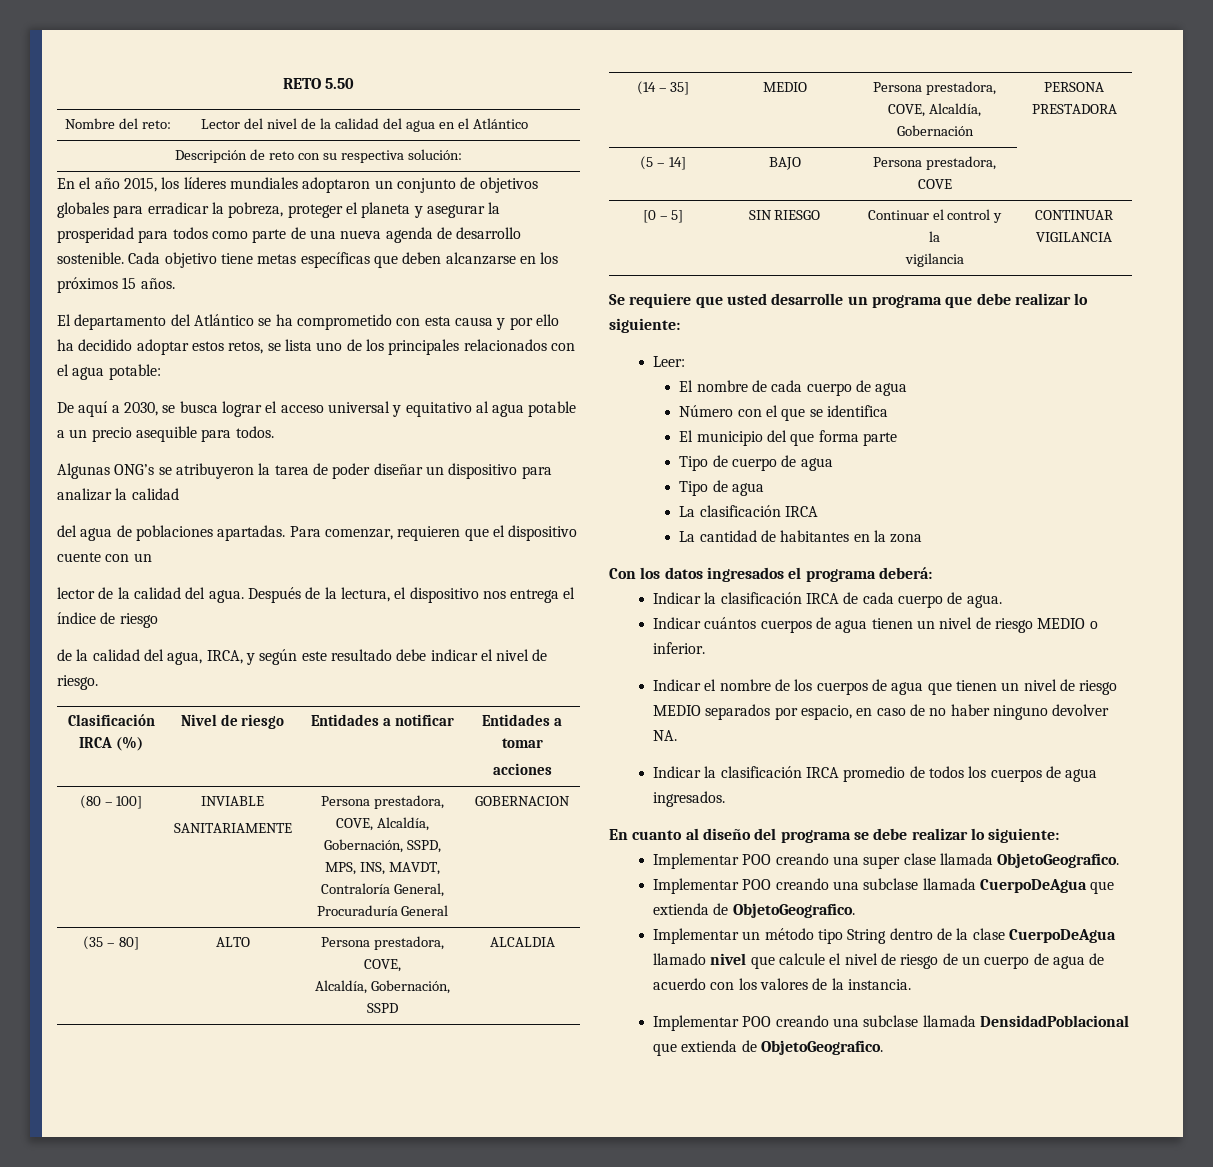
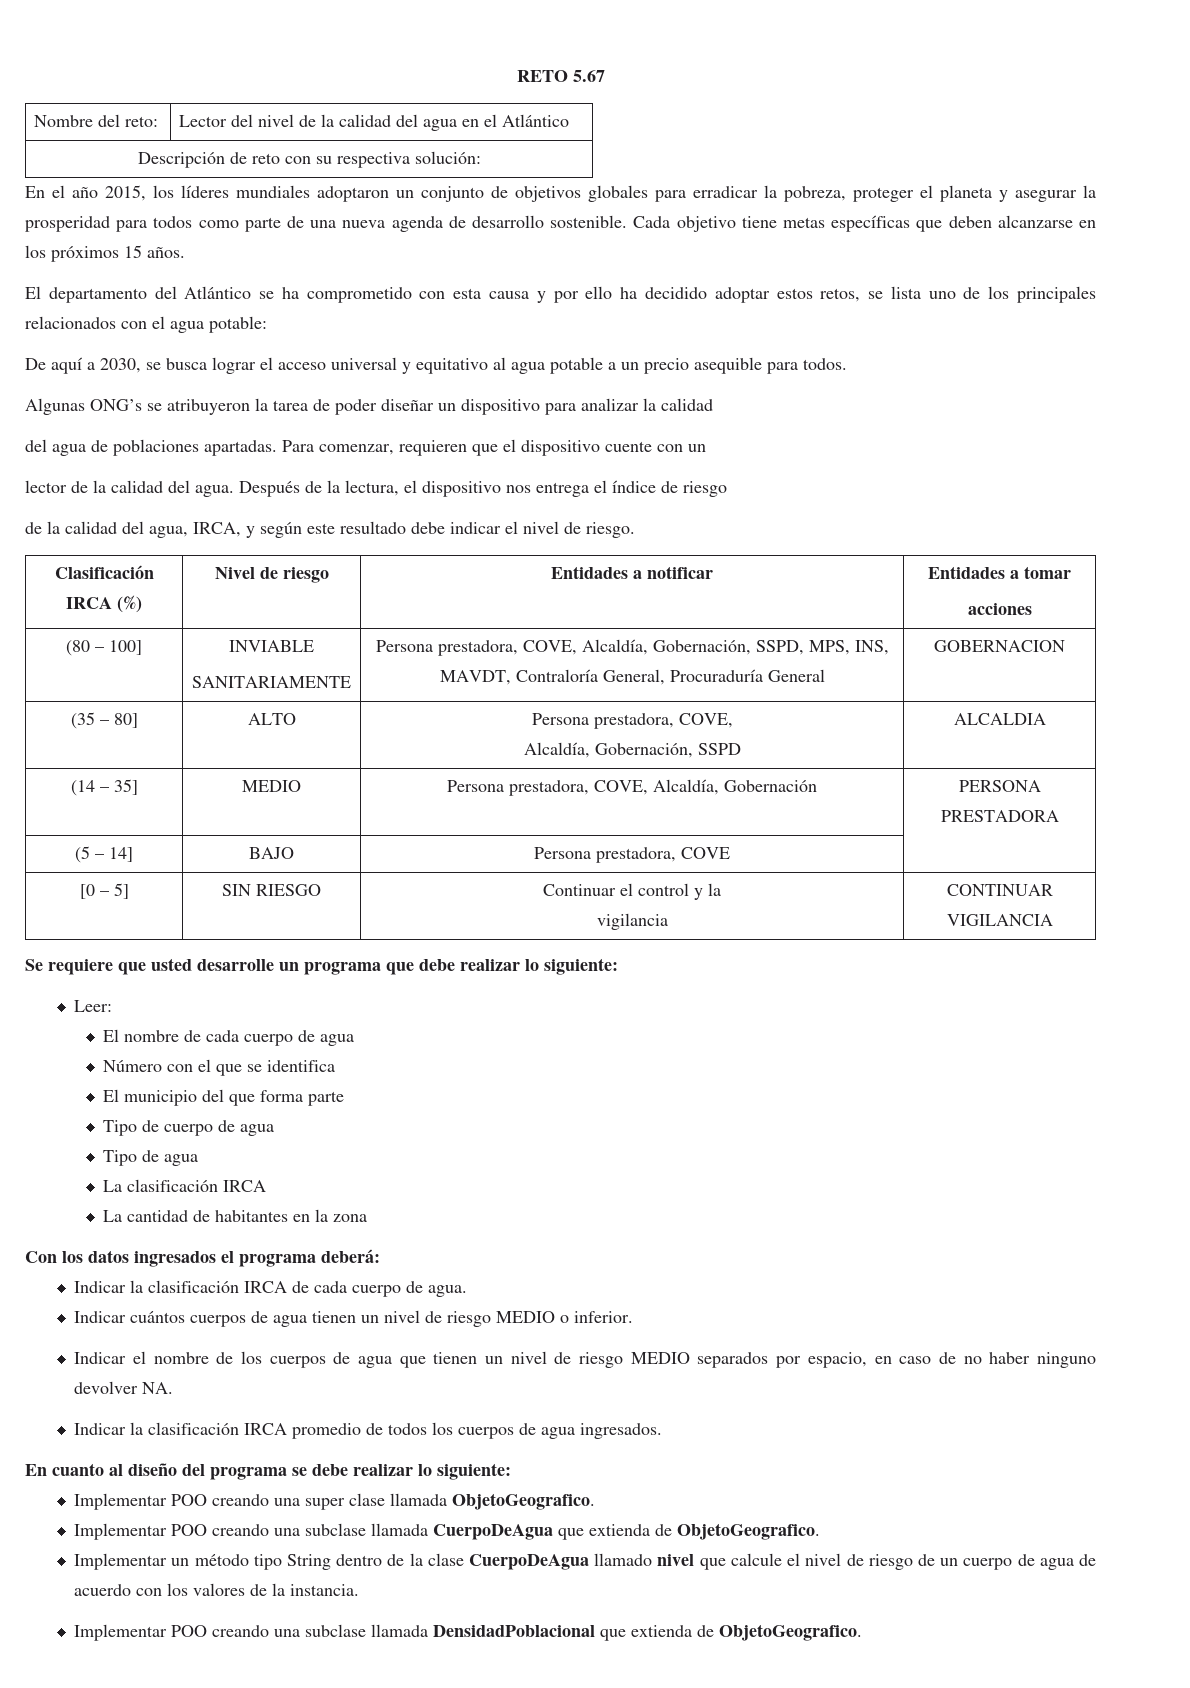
- RETO 5.50
+ RETO 5.67

